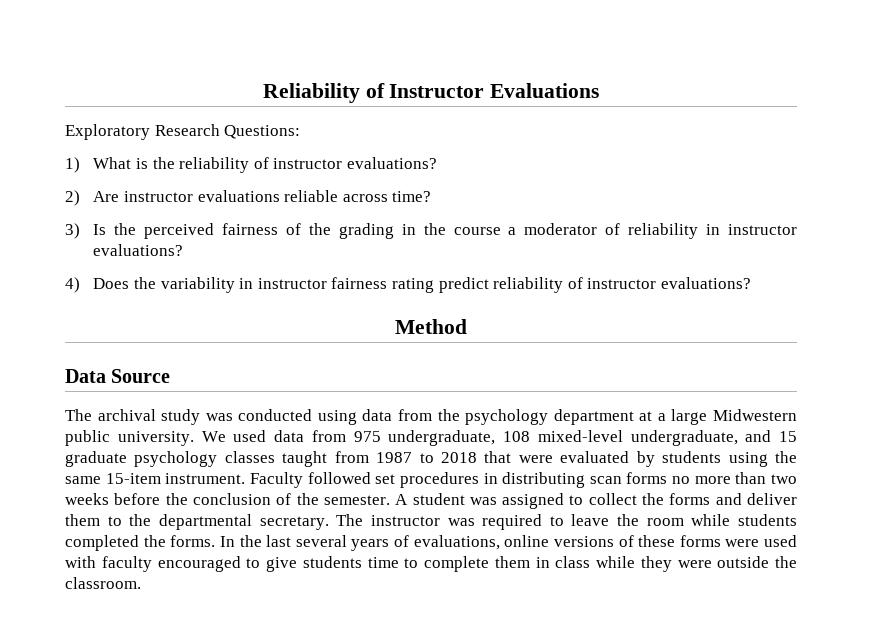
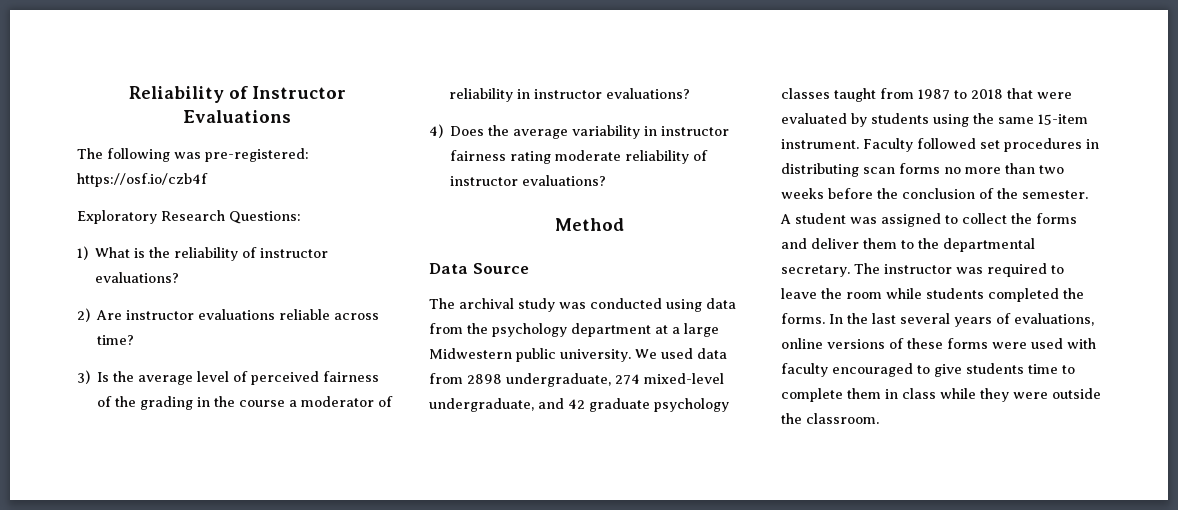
+ The following was pre-registered: https://osf.io/czb4f
- 3) Is the perceived fairness of the grading in the course a moderator of reliability in instructor evaluations?
+ 3) Is the average level of perceived fairness of the grading in the course a moderator of reliability in instructor evaluations?
- 4) Does the variability in instructor fairness rating predict reliability of instructor evaluations?
+ 4) Does the average variability in instructor fairness rating moderate reliability of instructor evaluations?
- We used data from 975 undergraduate, 108 mixed-level undergraduate, and 15 graduate psychology classes taught from 1987 to 2018 that were evaluated by students using the same 15-item instrument.
+ We used data from 2898 undergraduate, 274 mixed-level undergraduate, and 42 graduate psychology classes taught from 1987 to 2018 that were evaluated by students using the same 15-item instrument.

